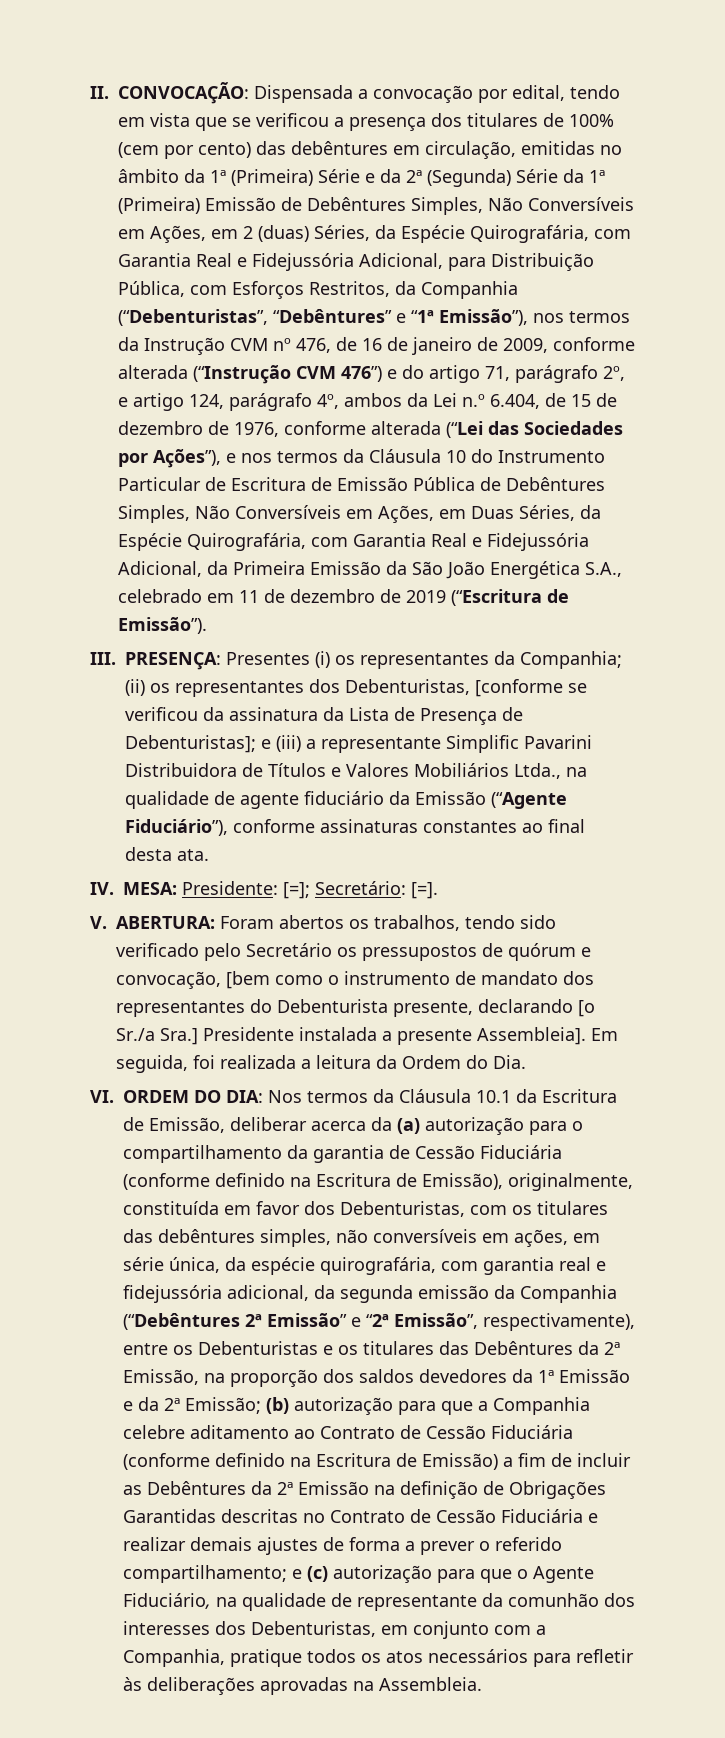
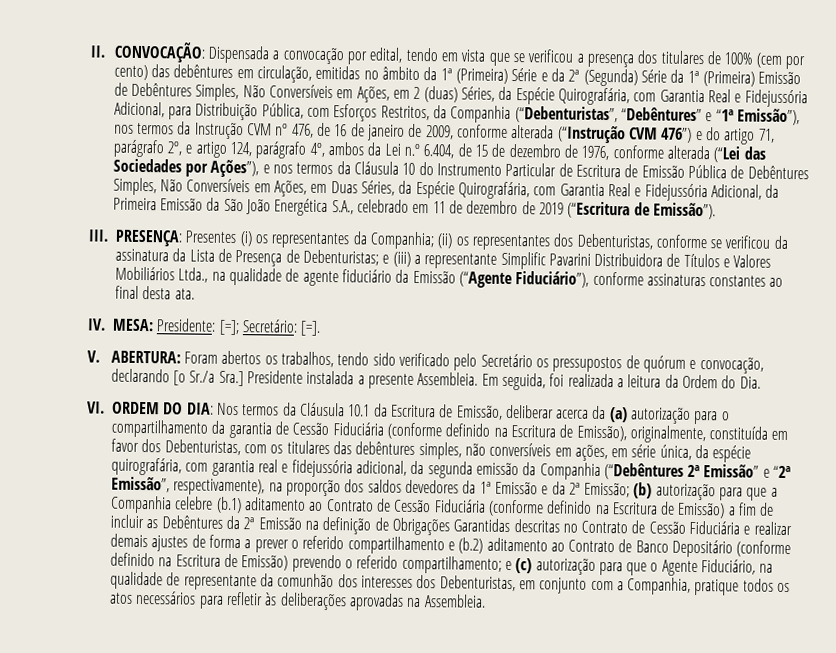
- III. PRESENÇA: Presentes (i) os representantes da Companhia; (ii) os representantes dos Debenturistas, [conforme se verificou da assinatura da Lista de Presença de Debenturistas]; e (iii) a representante Simplific Pavarini Distribuidora de Títulos e Valores Mobiliários Ltda., na qualidade de agente fiduciário da Emissão (“Agente Fiduciário”), conforme assinaturas constantes ao final desta ata.
+ III. PRESENÇA: Presentes (i) os representantes da Companhia; (ii) os representantes dos Debenturistas, conforme se verificou da assinatura da Lista de Presença de Debenturistas; e (iii) a representante Simplific Pavarini Distribuidora de Títulos e Valores Mobiliários Ltda., na qualidade de agente fiduciário da Emissão (“Agente Fiduciário”), conforme assinaturas constantes ao final desta ata.
- V. ABERTURA: Foram abertos os trabalhos, tendo sido verificado pelo Secretário os pressupostos de quórum e convocação, [bem como o instrumento de mandato dos representantes do Debenturista presente, declarando [o Sr./a Sra.] Presidente instalada a presente Assembleia].
+ V. ABERTURA: Foram abertos os trabalhos, tendo sido verificado pelo Secretário os pressupostos de quórum e convocação, declarando [o Sr./a Sra.] Presidente instalada a presente Assembleia.
- Nos termos da Cláusula 10.1 da Escritura de Emissão, deliberar acerca da (a) autorização para o compartilhamento da garantia de Cessão Fiduciária (conforme definido na Escritura de Emissão), originalmente, constituída em favor dos Debenturistas, com os titulares das debêntures simples, não conversíveis em ações, em série única, da espécie quirografária, com garantia real e fidejussória adicional, da segunda emissão da Companhia (“Debêntures 2ª Emissão” e “2ª Emissão”, respectivamente), entre os Debenturistas e os titulares das Debêntures da 2ª Emissão, na proporção dos saldos devedores da 1ª Emissão e da 2ª Emissão;
+ Nos termos da Cláusula 10.1 da Escritura de Emissão, deliberar acerca da (a) autorização para o compartilhamento da garantia de Cessão Fiduciária (conforme definido na Escritura de Emissão), originalmente, constituída em favor dos Debenturistas, com os titulares das debêntures simples, não conversíveis em ações, em série única, da espécie quirografária, com garantia real e fidejussória adicional, da segunda emissão da Companhia (“Debêntures 2ª Emissão” e “2ª Emissão”, respectivamente), na proporção dos saldos devedores da 1ª Emissão e da 2ª Emissão;
- (b) autorização para que a Companhia celebre aditamento ao Contrato de Cessão Fiduciária (conforme definido na Escritura de Emissão) a fim de incluir as Debêntures da 2ª Emissão na definição de Obrigações Garantidas descritas no Contrato de Cessão Fiduciária e realizar demais ajustes de forma a prever o referido compartilhamento;
+ (b) autorização para que a Companhia celebre (b.1) aditamento ao Contrato de Cessão Fiduciária (conforme definido na Escritura de Emissão) a fim de incluir as Debêntures da 2ª Emissão na definição de Obrigações Garantidas descritas no Contrato de Cessão Fiduciária e realizar demais ajustes de forma a prever o referido compartilhamento e (b.2) aditamento ao Contrato de Banco Depositário (conforme definido na Escritura de Emissão) prevendo o referido compartilhamento;

